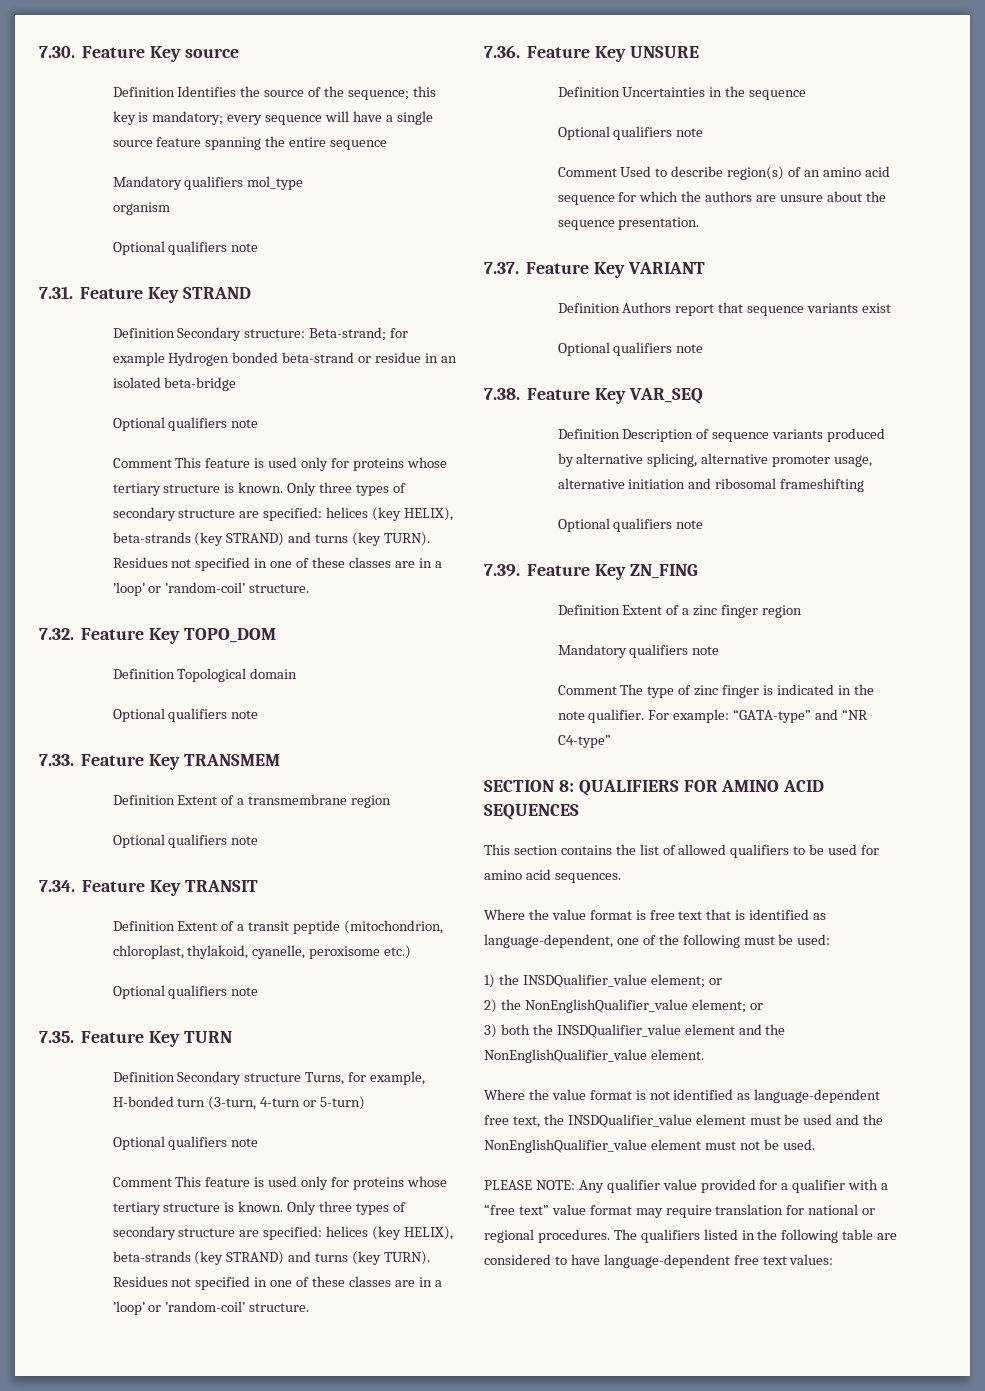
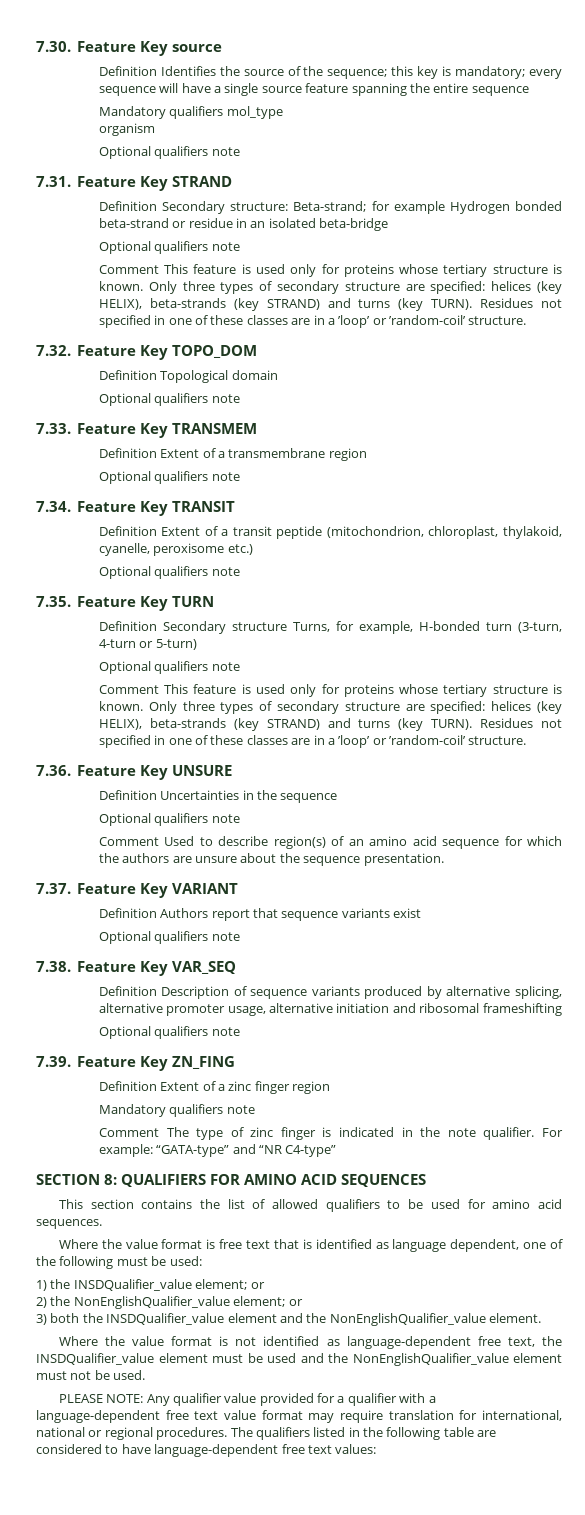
- Where the value format is free text that is identified as language-dependent, one of the following must be used:
+ Where the value format is free text that is identified as language dependent, one of the following must be used:
- PLEASE NOTE: Any qualifier value provided for a qualifier with a “free text” value format may require translation for national or regional procedures.
+ PLEASE NOTE: Any qualifier value provided for a qualifier with a language-dependent free text value format may require translation for international, national or regional procedures.

